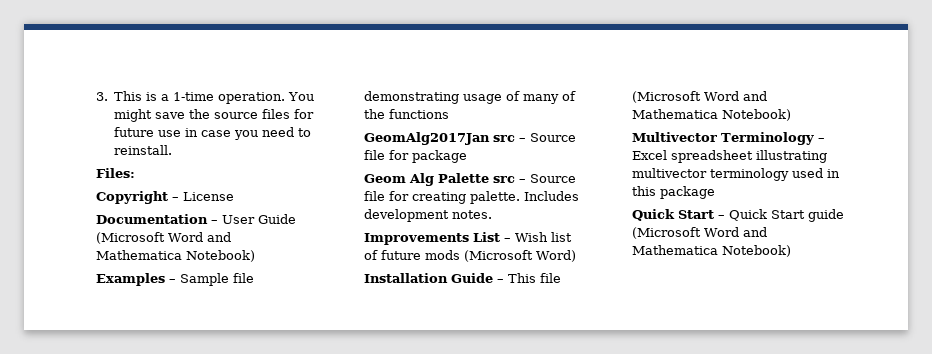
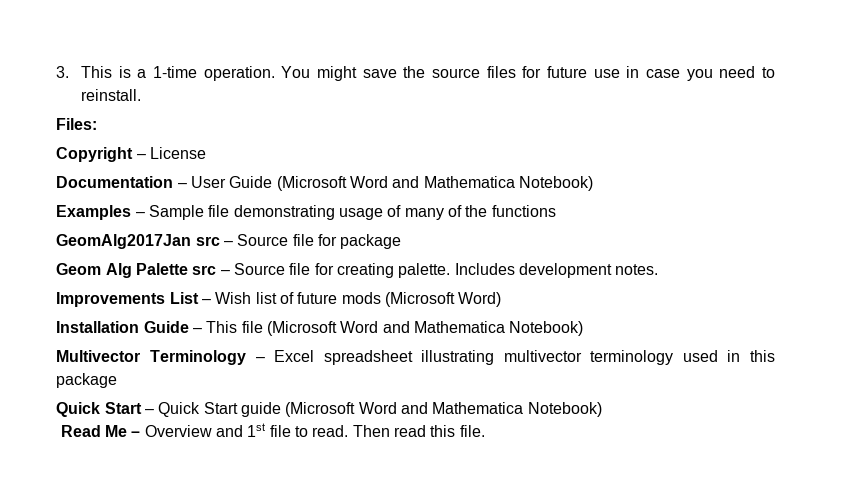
+ Read Me – Overview and 1st file to read. Then read this file.

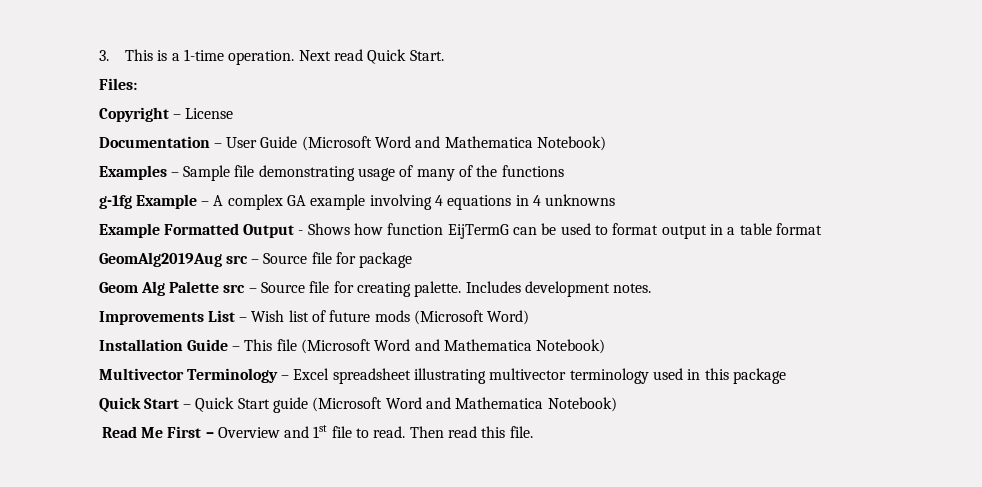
- You might save the source files for future use in case you need to reinstall.
+ Next read Quick Start.
- GeomAlg2017Jan src – Source file for package
+ g-1fg Example – A complex GA example involving 4 equations in 4 unknowns
+ Example Formatted Output - Shows how function EijTermG can be used to format output in a table format
+ GeomAlg2019Aug src – Source file for package
- Read Me – Overview and 1st file to read.
+ Read Me First – Overview and 1st file to read.

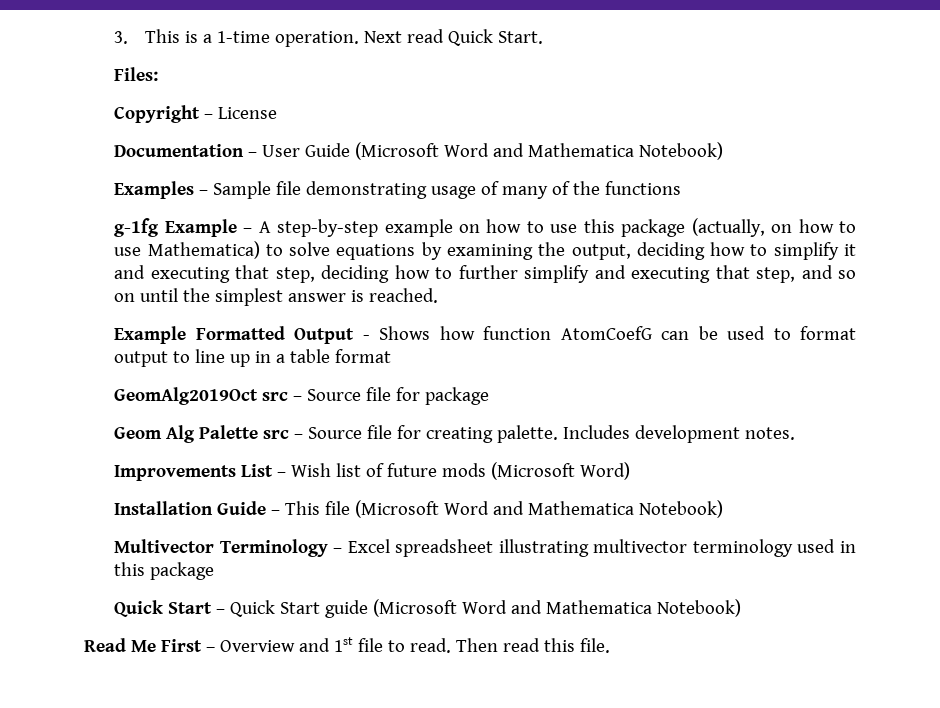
- g-1fg Example – A complex GA example involving 4 equations in 4 unknowns
+ g-1fg Example – A step-by-step example on how to use this package (actually, on how to use Mathematica) to solve equations by examining the output, deciding how to simplify it and executing that step, deciding how to further simplify and executing that step, and so on until the simplest answer is reached.
- Example Formatted Output - Shows how function EijTermG can be used to format output in a table format
+ Example Formatted Output - Shows how function AtomCoefG can be used to format output to line up in a table format
- GeomAlg2019Aug src – Source file for package
+ GeomAlg2019Oct src – Source file for package

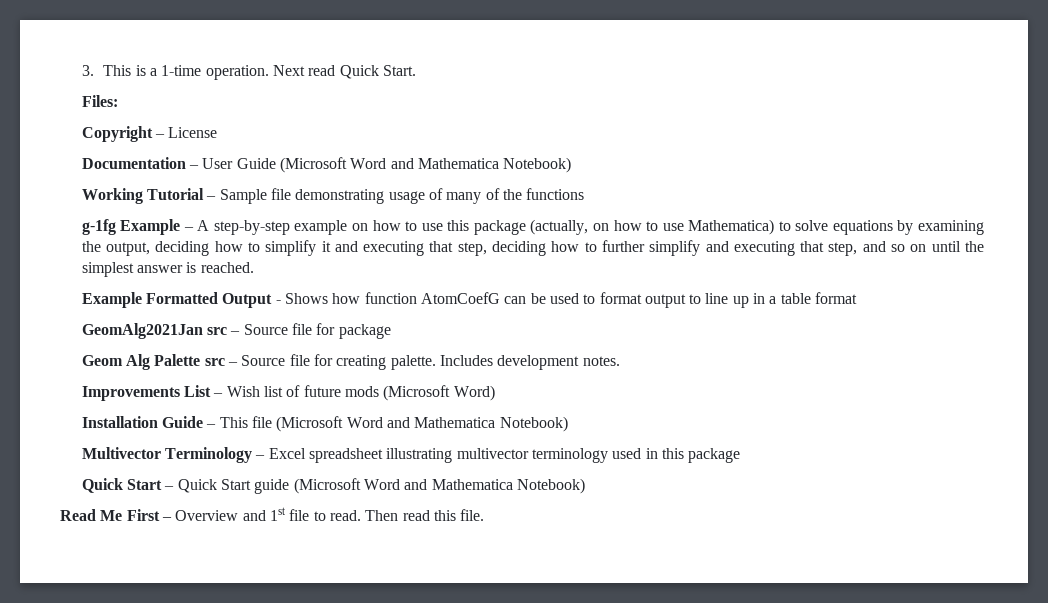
- Examples – Sample file demonstrating usage of many of the functions
+ Working Tutorial – Sample file demonstrating usage of many of the functions
- GeomAlg2019Oct src – Source file for package
+ GeomAlg2021Jan src – Source file for package

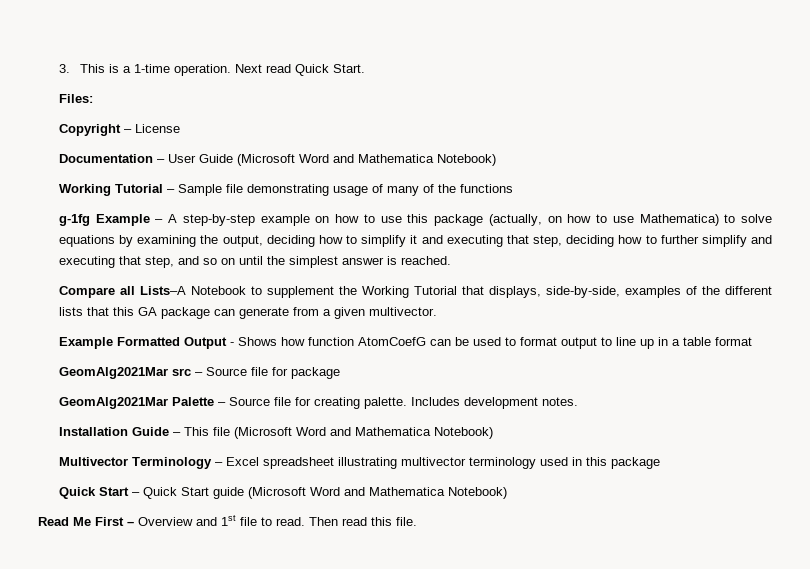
+ Compare all Lists–A Notebook to supplement the Working Tutorial that displays, side-by-side, examples of the different lists that this GA package can generate from a given multivector.
- GeomAlg2021Jan src – Source file for package
+ GeomAlg2021Mar src – Source file for package
- Geom Alg Palette src – Source file for creating palette.
+ GeomAlg2021Mar Palette – Source file for creating palette.
- Improvements List – Wish list of future mods (Microsoft Word)

